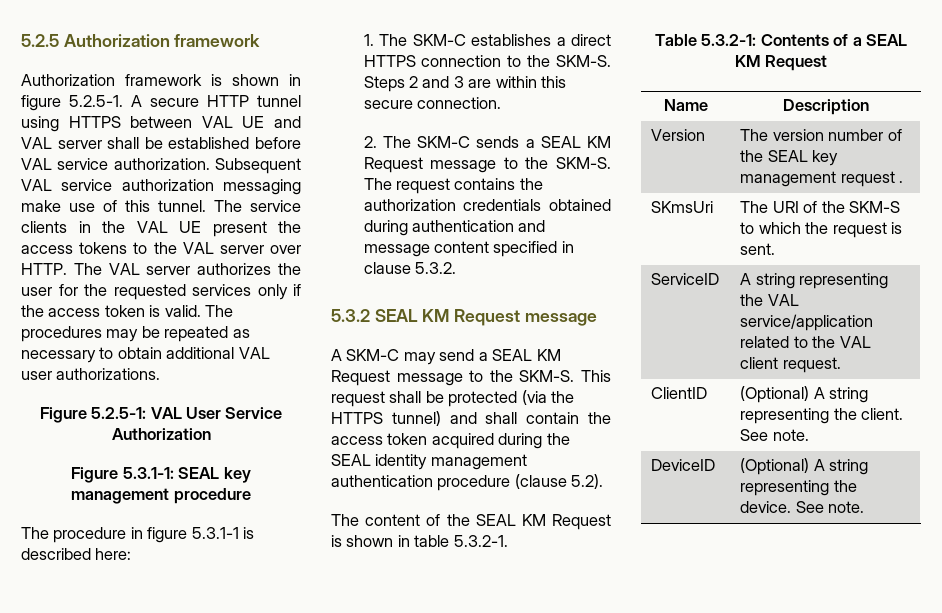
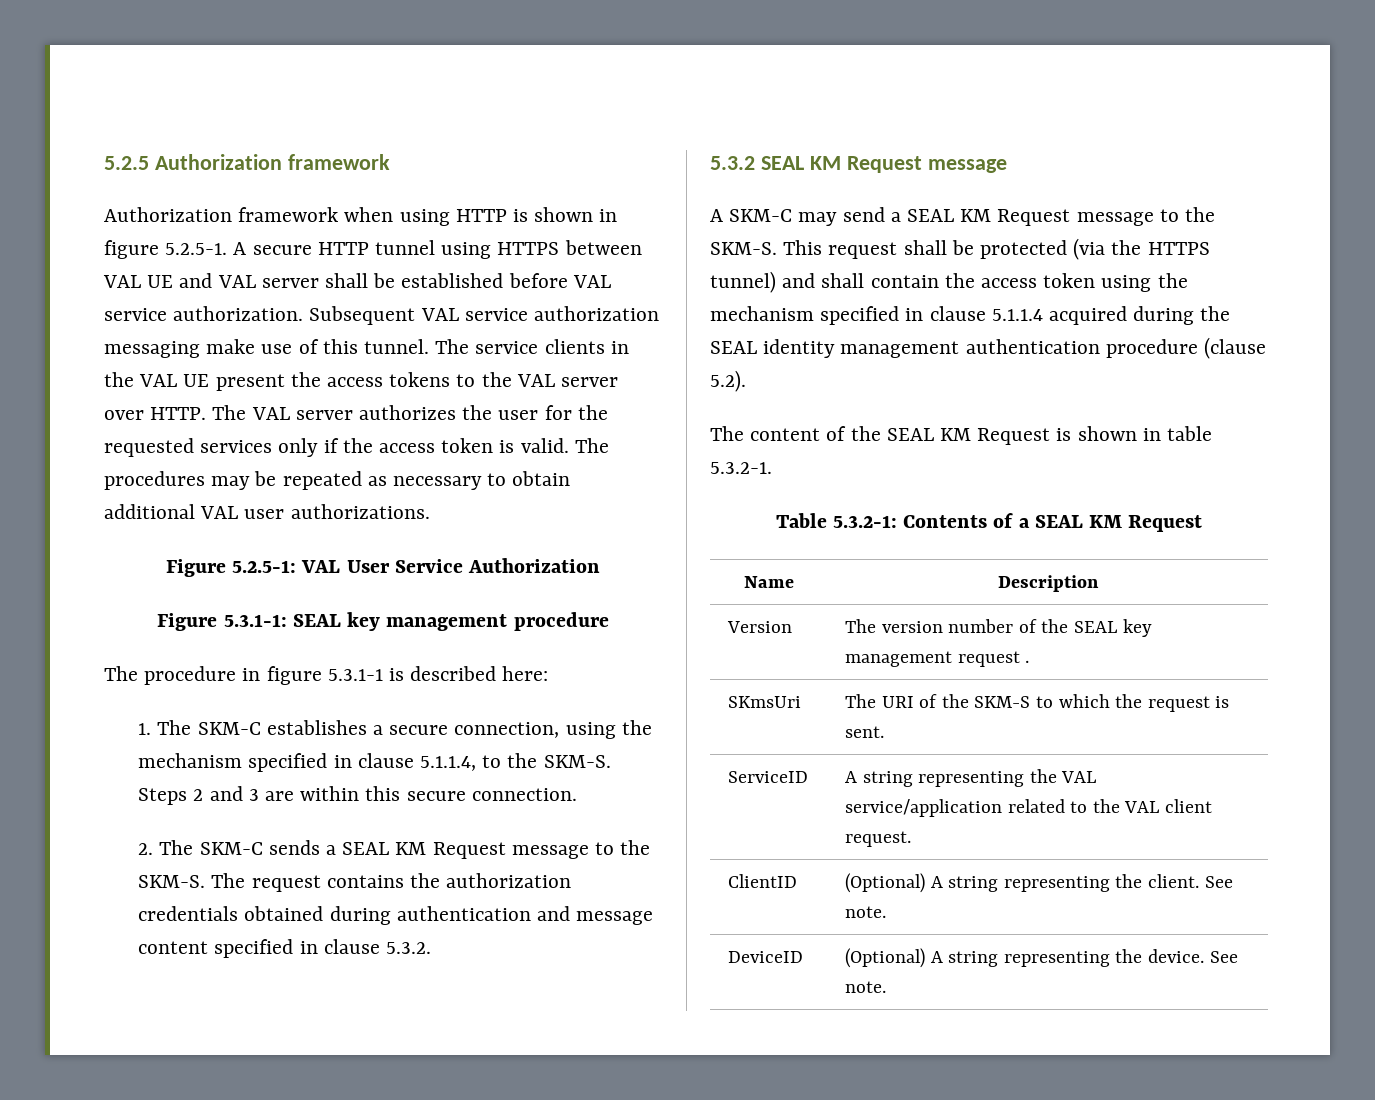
- Authorization framework is shown in figure 5.2.5-1. A secure HTTP tunnel using HTTPS between VAL UE and VAL server shall be established before VAL service authorization.
+ Authorization framework when using HTTP is shown in figure 5.2.5-1. A secure HTTP tunnel using HTTPS between VAL UE and VAL server shall be established before VAL service authorization.
- 1. The SKM-C establishes a direct HTTPS connection to the SKM-S.
+ 1. The SKM-C establishes a secure connection, using the mechanism specified in clause 5.1.1.4, to the SKM-S.
- This request shall be protected (via the HTTPS tunnel) and shall contain the access token acquired during the SEAL identity management authentication procedure (clause 5.2).
+ This request shall be protected (via the HTTPS tunnel) and shall contain the access token using the mechanism specified in clause 5.1.1.4 acquired during the SEAL identity management authentication procedure (clause 5.2).

